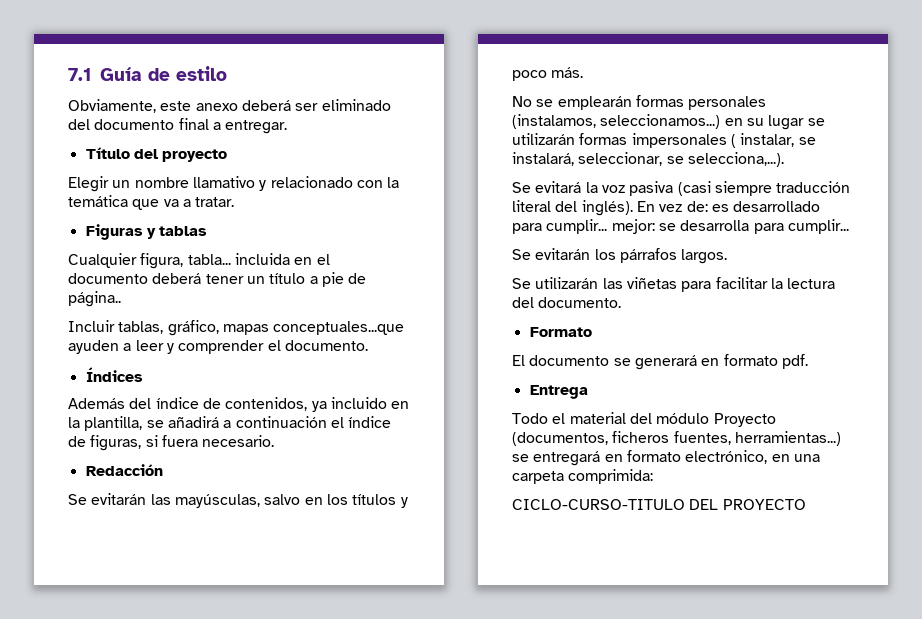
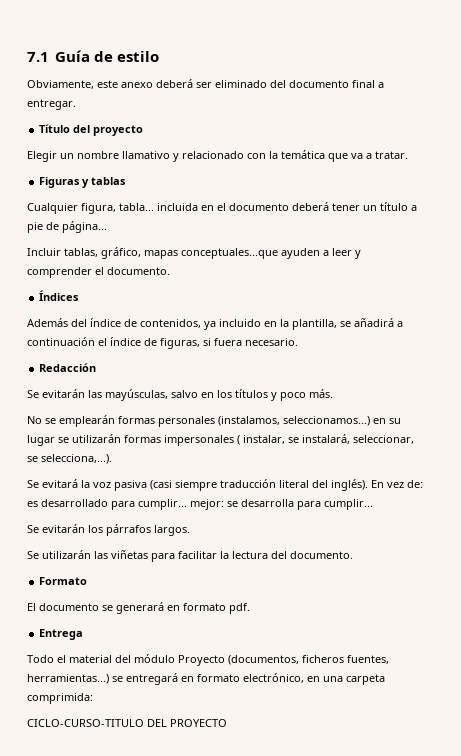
- Cualquier figura, tabla... incluida en el documento deberá tener un título a pie de página..
+ Cualquier figura, tabla... incluida en el documento deberá tener un título a pie de página...

